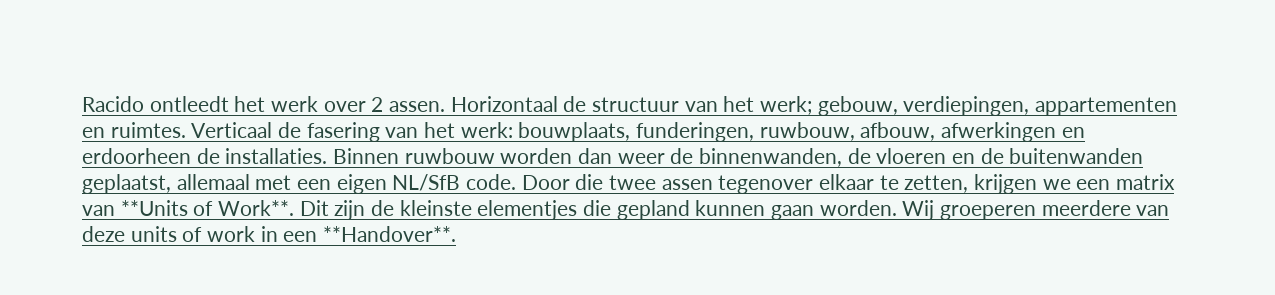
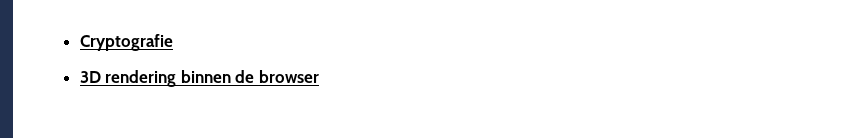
- Racido ontleedt het werk over 2 assen. Horizontaal de structuur van het werk; gebouw, verdiepingen, appartementen en ruimtes. Verticaal de fasering van het werk: bouwplaats, funderingen, ruwbouw, afbouw, afwerkingen en erdoorheen de installaties. Binnen ruwbouw worden dan weer de binnenwanden, de vloeren en de buitenwanden geplaatst, allemaal met een eigen NL/SfB code. Door die twee assen tegenover elkaar te zetten, krijgen we een matrix van **Units of Work**. Dit zijn de kleinste elementjes die gepland kunnen gaan worden. Wij groeperen meerdere van deze units of work in een **Handover**.
+ Cryptografie
+ 3D rendering binnen de browser

